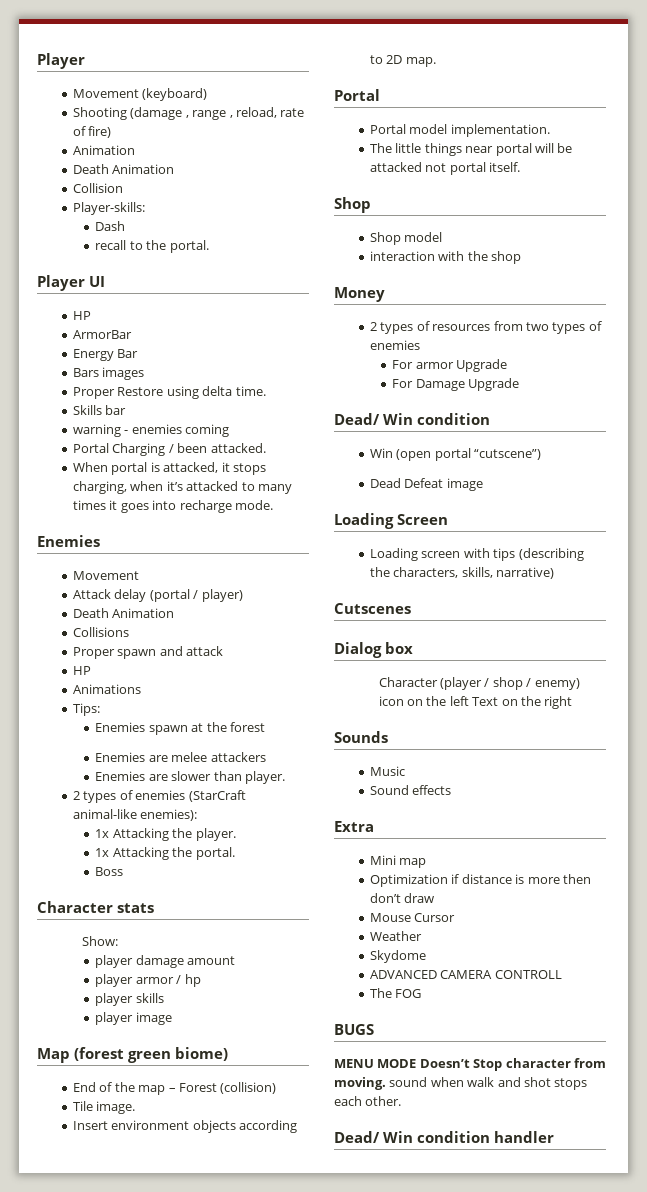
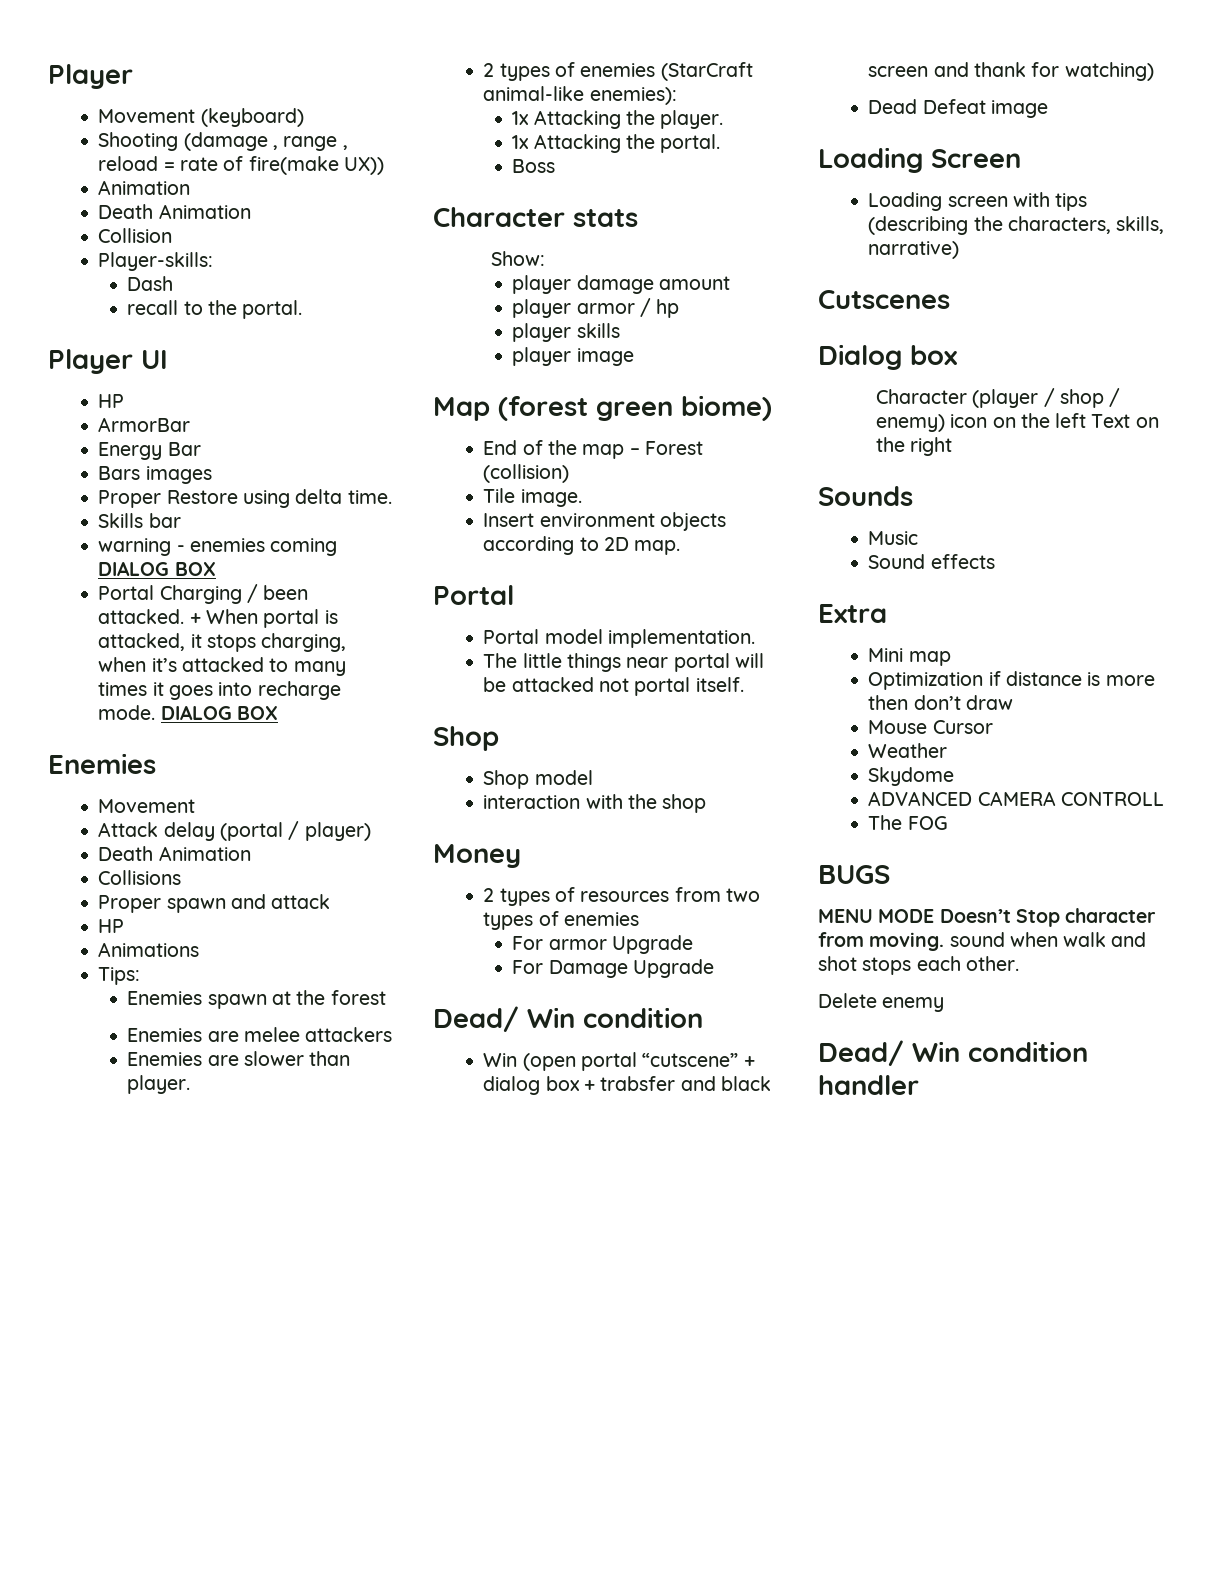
- Shooting (damage , range , reload, rate of fire)
+ Shooting (damage , range , reload = rate of fire(make UX))
- warning - enemies coming
+ warning - enemies coming DIALOG BOX
- Portal Charging / been attacked.
- When portal is attacked, it stops charging, when it’s attacked to many times it goes into recharge mode.
+ Portal Charging / been attacked. + When portal is attacked, it stops charging, when it’s attacked to many times it goes into recharge mode. DIALOG BOX
- Win (open portal “cutscene”)
+ Win (open portal “cutscene” + dialog box + trabsfer and black screen and thank for watching)
+ Delete enemy

